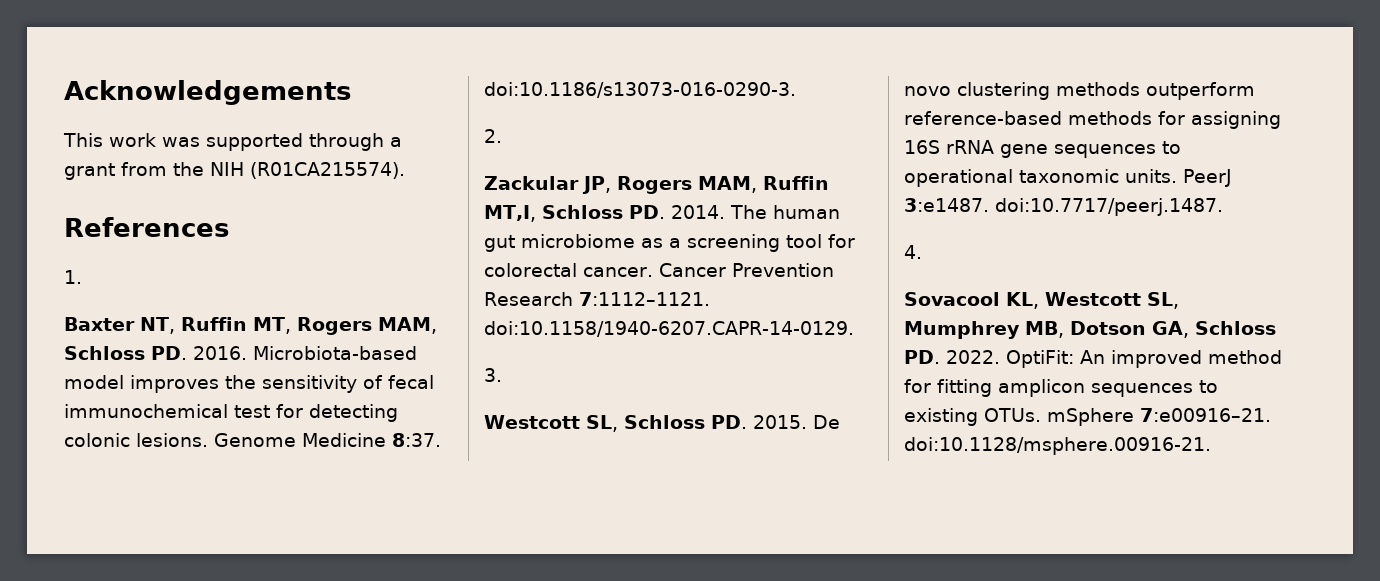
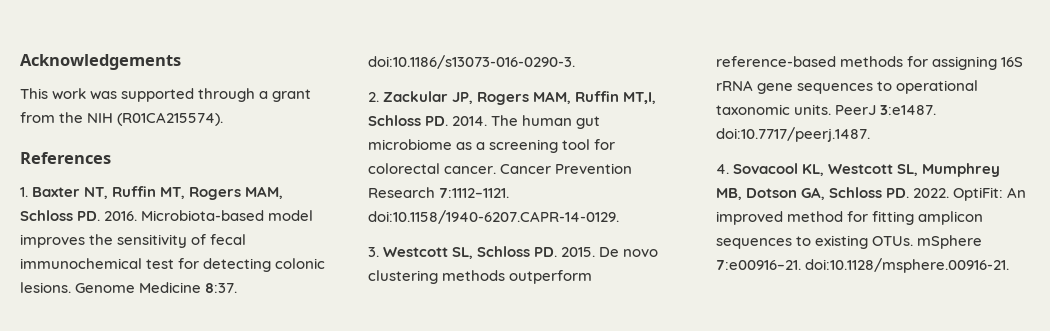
- 1.
- Baxter NT, Ruffin MT, Rogers MAM, Schloss PD. 2016.
+ 1. Baxter NT, Ruffin MT, Rogers MAM, Schloss PD. 2016.
- 2.
- Zackular JP, Rogers MAM, Ruffin MT,I, Schloss PD. 2014.
+ 2. Zackular JP, Rogers MAM, Ruffin MT,I, Schloss PD. 2014.
- 3.
- Westcott SL, Schloss PD. 2015.
+ 3. Westcott SL, Schloss PD. 2015.
- 4.
- Sovacool KL, Westcott SL, Mumphrey MB, Dotson GA, Schloss PD. 2022.
+ 4. Sovacool KL, Westcott SL, Mumphrey MB, Dotson GA, Schloss PD. 2022.

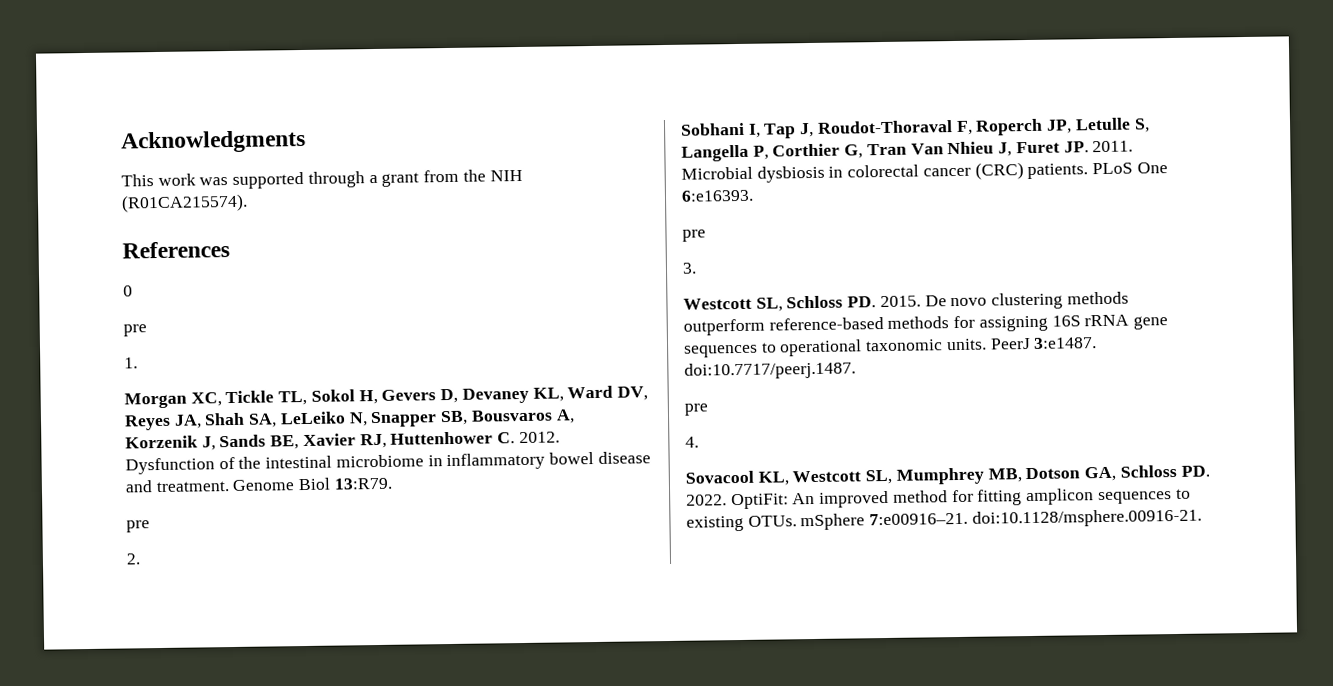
- Acknowledgements
+ Acknowledgments
+ 0
+ pre
- 1. Baxter NT, Ruffin MT, Rogers MAM, Schloss PD. 2016. Microbiota-based model improves the sensitivity of fecal immunochemical test for detecting colonic lesions. Genome Medicine 8:37. doi:10.1186/s13073-016-0290-3.
- 2. Zackular JP, Rogers MAM, Ruffin MT,I, Schloss PD. 2014. The human gut microbiome as a screening tool for colorectal cancer. Cancer Prevention Research 7:1112–1121. doi:10.1158/1940-6207.CAPR-14-0129.
+ 1.
+ Morgan XC, Tickle TL, Sokol H, Gevers D, Devaney KL, Ward DV, Reyes JA, Shah SA, LeLeiko N, Snapper SB, Bousvaros A, Korzenik J, Sands BE, Xavier RJ, Huttenhower C. 2012. Dysfunction of the intestinal microbiome in inflammatory bowel disease and treatment. Genome Biol 13:R79.
+ pre
+ 2.
+ Sobhani I, Tap J, Roudot-Thoraval F, Roperch JP, Letulle S, Langella P, Corthier G, Tran Van Nhieu J, Furet JP. 2011. Microbial dysbiosis in colorectal cancer (CRC) patients. PLoS One 6:e16393.
+ pre
- 3. Westcott SL, Schloss PD. 2015.
+ 3.
+ Westcott SL, Schloss PD. 2015.
  PeerJ 3:e1487. doi:10.7717/peerj.1487.
+ pre
- 4. Sovacool KL, Westcott SL, Mumphrey MB, Dotson GA, Schloss PD. 2022.
+ 4.
+ Sovacool KL, Westcott SL, Mumphrey MB, Dotson GA, Schloss PD. 2022.

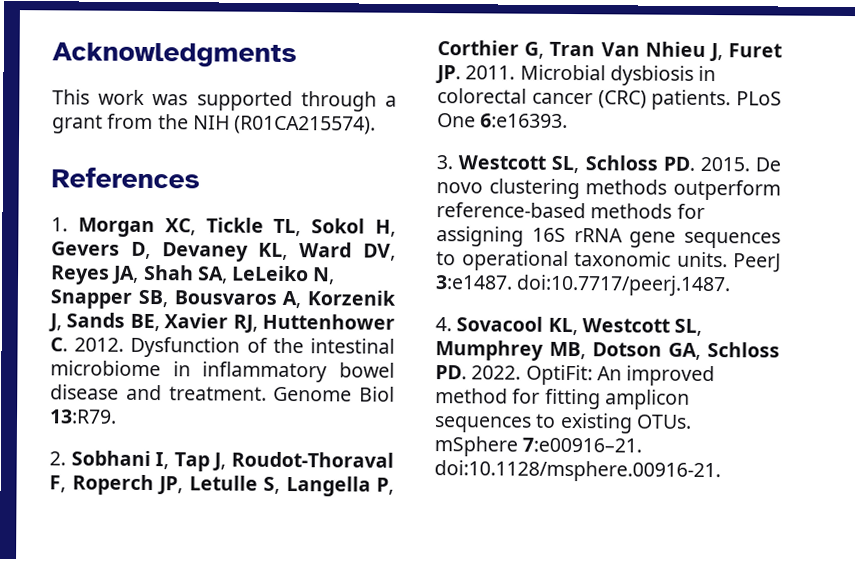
- 0
- pre
- 1.
- Morgan XC, Tickle TL, Sokol H, Gevers D, Devaney KL, Ward DV, Reyes JA, Shah SA, LeLeiko N, Snapper SB, Bousvaros A, Korzenik J, Sands BE, Xavier RJ, Huttenhower C. 2012.
+ 1. Morgan XC, Tickle TL, Sokol H, Gevers D, Devaney KL, Ward DV, Reyes JA, Shah SA, LeLeiko N, Snapper SB, Bousvaros A, Korzenik J, Sands BE, Xavier RJ, Huttenhower C. 2012.
  Genome Biol 13:R79.
- pre
- 2.
- Sobhani I, Tap J, Roudot-Thoraval F, Roperch JP, Letulle S, Langella P, Corthier G, Tran Van Nhieu J, Furet JP. 2011.
+ 2. Sobhani I, Tap J, Roudot-Thoraval F, Roperch JP, Letulle S, Langella P, Corthier G, Tran Van Nhieu J, Furet JP. 2011.
  PLoS One 6:e16393.
- pre
- 3.
- Westcott SL, Schloss PD. 2015.
+ 3. Westcott SL, Schloss PD. 2015.
  PeerJ 3:e1487. doi:10.7717/peerj.1487.
- pre
- 4.
- Sovacool KL, Westcott SL, Mumphrey MB, Dotson GA, Schloss PD. 2022.
+ 4. Sovacool KL, Westcott SL, Mumphrey MB, Dotson GA, Schloss PD. 2022.

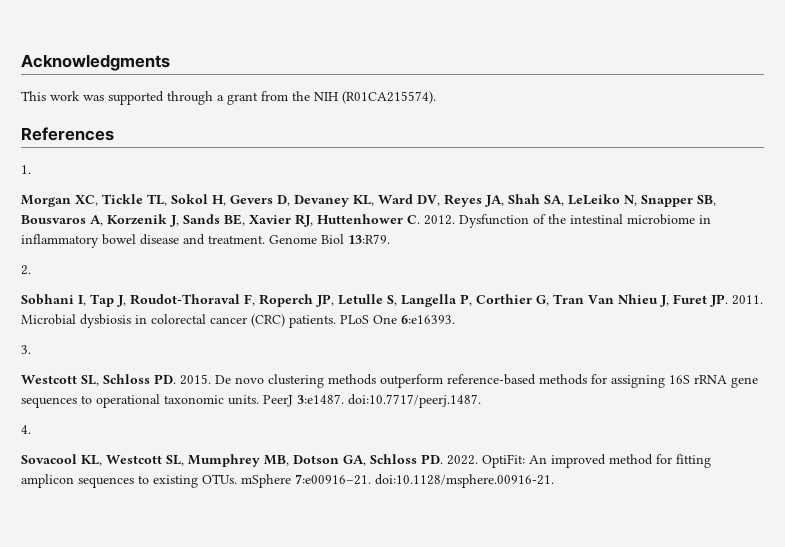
- 1. Morgan XC, Tickle TL, Sokol H, Gevers D, Devaney KL, Ward DV, Reyes JA, Shah SA, LeLeiko N, Snapper SB, Bousvaros A, Korzenik J, Sands BE, Xavier RJ, Huttenhower C. 2012.
+ 1.
+ Morgan XC, Tickle TL, Sokol H, Gevers D, Devaney KL, Ward DV, Reyes JA, Shah SA, LeLeiko N, Snapper SB, Bousvaros A, Korzenik J, Sands BE, Xavier RJ, Huttenhower C. 2012.
- 2. Sobhani I, Tap J, Roudot-Thoraval F, Roperch JP, Letulle S, Langella P, Corthier G, Tran Van Nhieu J, Furet JP. 2011.
+ 2.
+ Sobhani I, Tap J, Roudot-Thoraval F, Roperch JP, Letulle S, Langella P, Corthier G, Tran Van Nhieu J, Furet JP. 2011.
- 3. Westcott SL, Schloss PD. 2015.
+ 3.
+ Westcott SL, Schloss PD. 2015.
- 4. Sovacool KL, Westcott SL, Mumphrey MB, Dotson GA, Schloss PD. 2022.
+ 4.
+ Sovacool KL, Westcott SL, Mumphrey MB, Dotson GA, Schloss PD. 2022.

